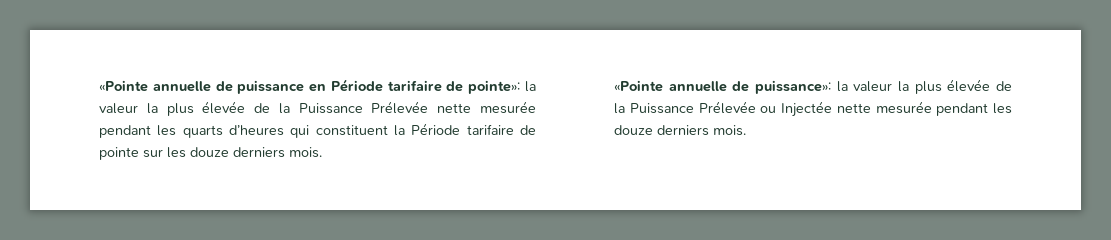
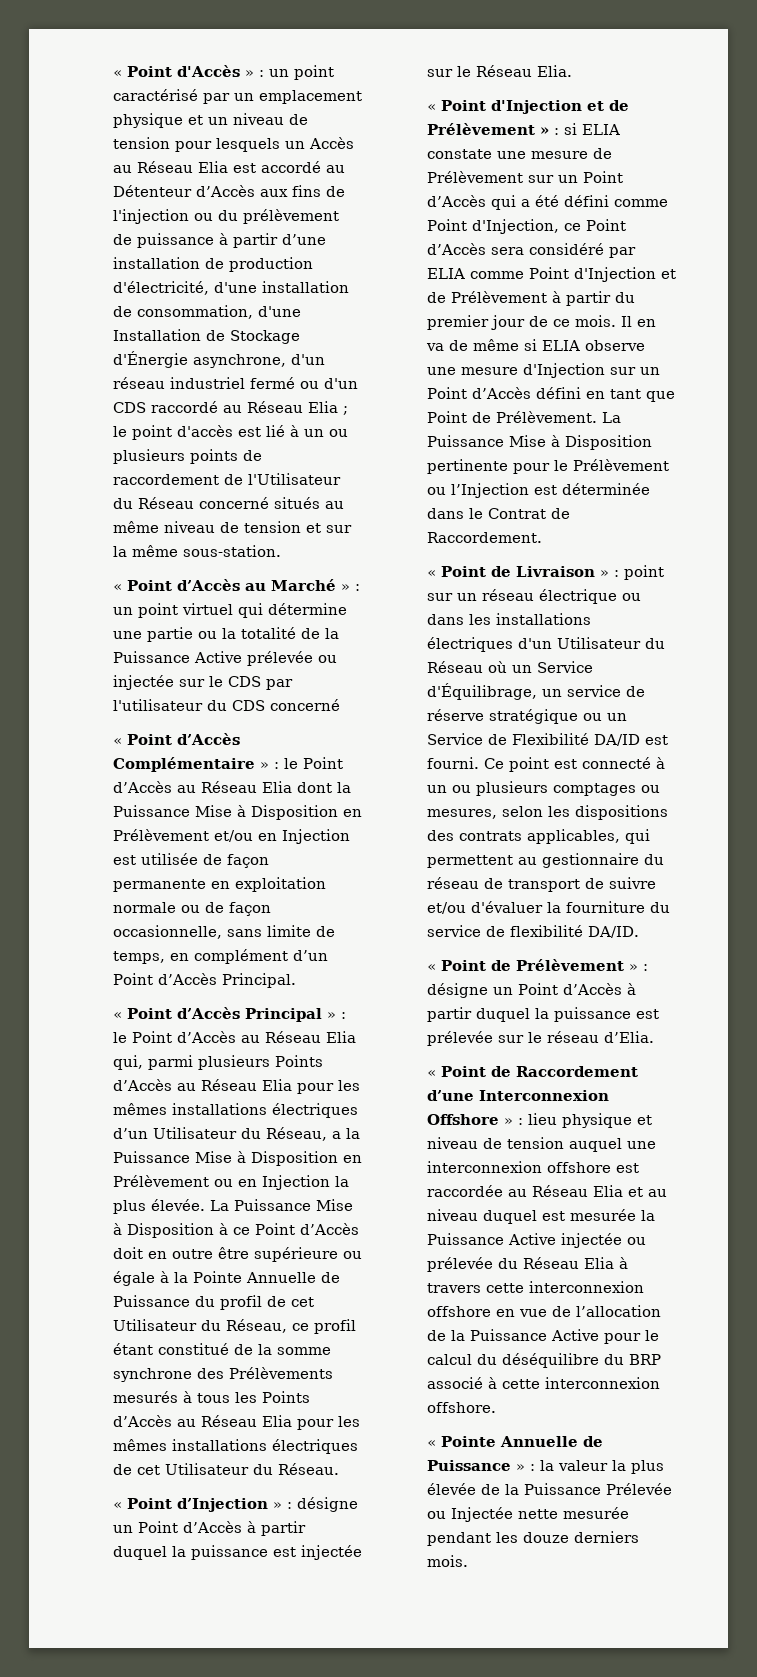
- «Pointe annuelle de puissance en Période tarifaire de pointe»: la valeur la plus élevée de la Puissance Prélevée nette mesurée pendant les quarts d’heures qui constituent la Période tarifaire de pointe sur les douze derniers mois.
- «Pointe annuelle de puissance»: la valeur la plus élevée de la Puissance Prélevée ou Injectée nette mesurée pendant les douze derniers mois.
+ « Point d'Accès » : un point caractérisé par un emplacement physique et un niveau de tension pour lesquels un Accès au Réseau Elia est accordé au Détenteur d’Accès aux fins de l'injection ou du prélèvement de puissance à partir d’une installation de production d'électricité, d'une installation de consommation, d'une Installation de Stockage d'Énergie asynchrone, d'un réseau industriel fermé ou d'un CDS raccordé au Réseau Elia ; le point d'accès est lié à un ou plusieurs points de raccordement de l'Utilisateur du Réseau concerné situés au même niveau de tension et sur la même sous-station.
+ « Point d’Accès au Marché » : un point virtuel qui détermine une partie ou la totalité de la Puissance Active prélevée ou injectée sur le CDS par l'utilisateur du CDS concerné
+ « Point d’Accès Complémentaire » : le Point d’Accès au Réseau Elia dont la Puissance Mise à Disposition en Prélèvement et/ou en Injection est utilisée de façon permanente en exploitation normale ou de façon occasionnelle, sans limite de temps, en complément d’un Point d’Accès Principal.
+ « Point d’Accès Principal » : le Point d’Accès au Réseau Elia qui, parmi plusieurs Points d’Accès au Réseau Elia pour les mêmes installations électriques d’un Utilisateur du Réseau, a la Puissance Mise à Disposition en Prélèvement ou en Injection la plus élevée. La Puissance Mise à Disposition à ce Point d’Accès doit en outre être supérieure ou égale à la Pointe Annuelle de Puissance du profil de cet Utilisateur du Réseau, ce profil étant constitué de la somme synchrone des Prélèvements mesurés à tous les Points d’Accès au Réseau Elia pour les mêmes installations électriques de cet Utilisateur du Réseau.
+ « Point d’Injection » : désigne un Point d’Accès à partir duquel la puissance est injectée sur le Réseau Elia.
+ « Point d'Injection et de Prélèvement » : si ELIA constate une mesure de Prélèvement sur un Point d’Accès qui a été défini comme Point d'Injection, ce Point d’Accès sera considéré par ELIA comme Point d'Injection et de Prélèvement à partir du premier jour de ce mois. Il en va de même si ELIA observe une mesure d'Injection sur un Point d’Accès défini en tant que Point de Prélèvement. La Puissance Mise à Disposition pertinente pour le Prélèvement ou l’Injection est déterminée dans le Contrat de Raccordement.
+ « Point de Livraison » : point sur un réseau électrique ou dans les installations électriques d'un Utilisateur du Réseau où un Service d'Équilibrage, un service de réserve stratégique ou un Service de Flexibilité DA/ID est fourni. Ce point est connecté à un ou plusieurs comptages ou mesures, selon les dispositions des contrats applicables, qui permettent au gestionnaire du réseau de transport de suivre et/ou d'évaluer la fourniture du service de flexibilité DA/ID.
+ « Point de Prélèvement » : désigne un Point d’Accès à partir duquel la puissance est prélevée sur le réseau d’Elia.
+ « Point de Raccordement d’une Interconnexion Offshore » : lieu physique et niveau de tension auquel une interconnexion offshore est raccordée au Réseau Elia et au niveau duquel est mesurée la Puissance Active injectée ou prélevée du Réseau Elia à travers cette interconnexion offshore en vue de l’allocation de la Puissance Active pour le calcul du déséquilibre du BRP associé à cette interconnexion offshore.
+ « Pointe Annuelle de Puissance » : la valeur la plus élevée de la Puissance Prélevée ou Injectée nette mesurée pendant les douze derniers mois.

